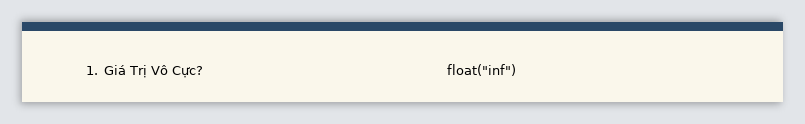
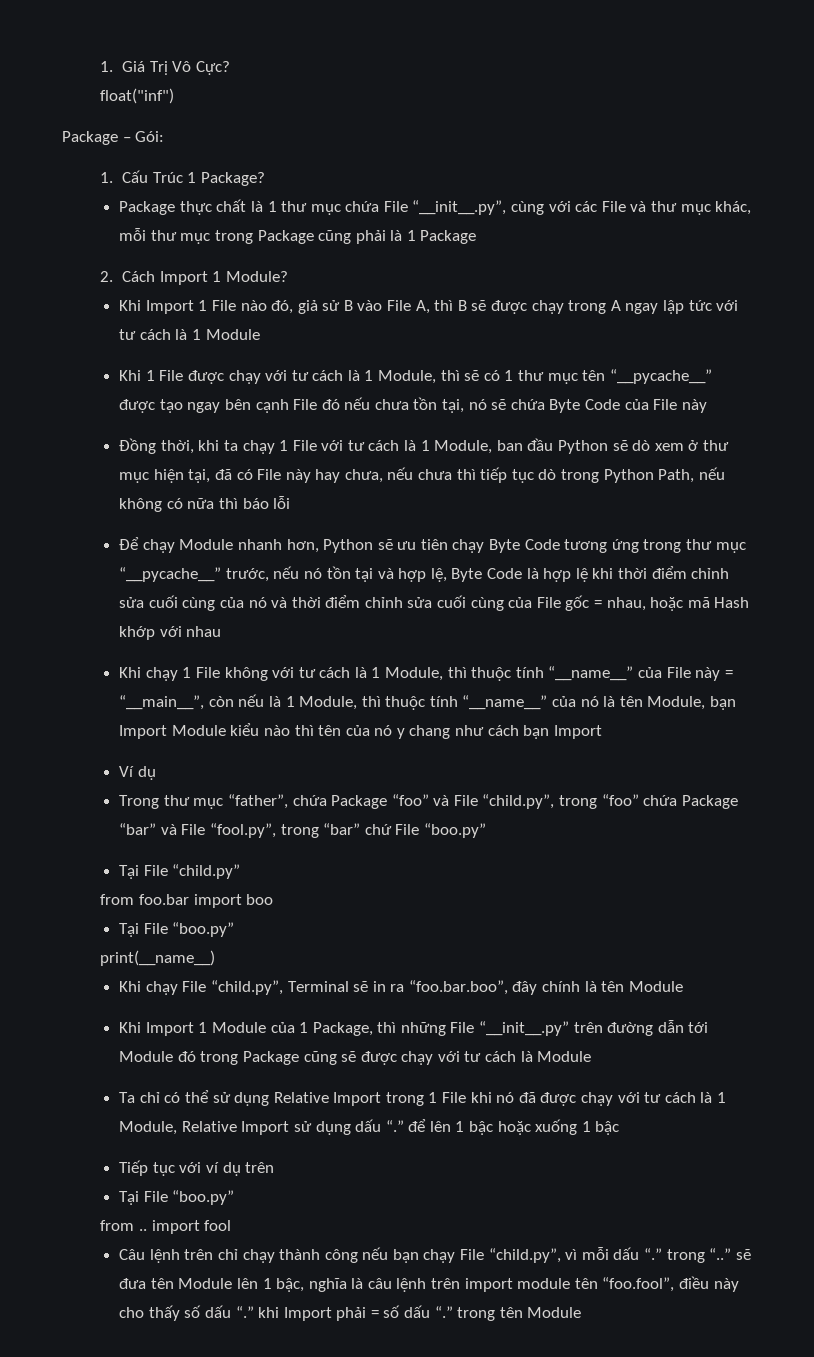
+ Package – Gói:
+ 1. Cấu Trúc 1 Package?
+ Package thực chất là 1 thư mục chứa File “__init__.py”, cùng với các File và thư mục khác, mỗi thư mục trong Package cũng phải là 1 Package
+ 2. Cách Import 1 Module?
+ Khi Import 1 File nào đó, giả sử B vào File A, thì B sẽ được chạy trong A ngay lập tức với tư cách là 1 Module
+ Khi 1 File được chạy với tư cách là 1 Module, thì sẽ có 1 thư mục tên “__pycache__” được tạo ngay bên cạnh File đó nếu chưa tồn tại, nó sẽ chứa Byte Code của File này
+ Đồng thời, khi ta chạy 1 File với tư cách là 1 Module, ban đầu Python sẽ dò xem ở thư mục hiện tại, đã có File này hay chưa, nếu chưa thì tiếp tục dò trong Python Path, nếu không có nữa thì báo lỗi
+ Để chạy Module nhanh hơn, Python sẽ ưu tiên chạy Byte Code tương ứng trong thư mục “__pycache__” trước, nếu nó tồn tại và hợp lệ, Byte Code là hợp lệ khi thời điểm chỉnh sửa cuối cùng của nó và thời điểm chỉnh sửa cuối cùng của File gốc = nhau, hoặc mã Hash khớp với nhau
+ Khi chạy 1 File không với tư cách là 1 Module, thì thuộc tính “__name__” của File này = “__main__”, còn nếu là 1 Module, thì thuộc tính “__name__” của nó là tên Module, bạn Import Module kiểu nào thì tên của nó y chang như cách bạn Import
+ Ví dụ
+ Trong thư mục “father”, chứa Package “foo” và File “child.py”, trong “foo” chứa Package “bar” và File “fool.py”, trong “bar” chứ File “boo.py”
+ Tại File “child.py”
+ from foo.bar import boo
+ Tại File “boo.py”
+ print(__name__)
+ Khi chạy File “child.py”, Terminal sẽ in ra “foo.bar.boo”, đây chính là tên Module
+ Khi Import 1 Module của 1 Package, thì những File “__init__.py” trên đường dẫn tới Module đó trong Package cũng sẽ được chạy với tư cách là Module
+ Ta chỉ có thể sử dụng Relative Import trong 1 File khi nó đã được chạy với tư cách là 1 Module, Relative Import sử dụng dấu “.” để lên 1 bậc hoặc xuống 1 bậc
+ Tiếp tục với ví dụ trên
+ Tại File “boo.py”
+ from .. import fool
+ Câu lệnh trên chỉ chạy thành công nếu bạn chạy File “child.py”, vì mỗi dấu “.” trong “..” sẽ đưa tên Module lên 1 bậc, nghĩa là câu lệnh trên import module tên “foo.fool”, điều này cho thấy số dấu “.” khi Import phải = số dấu “.” trong tên Module

